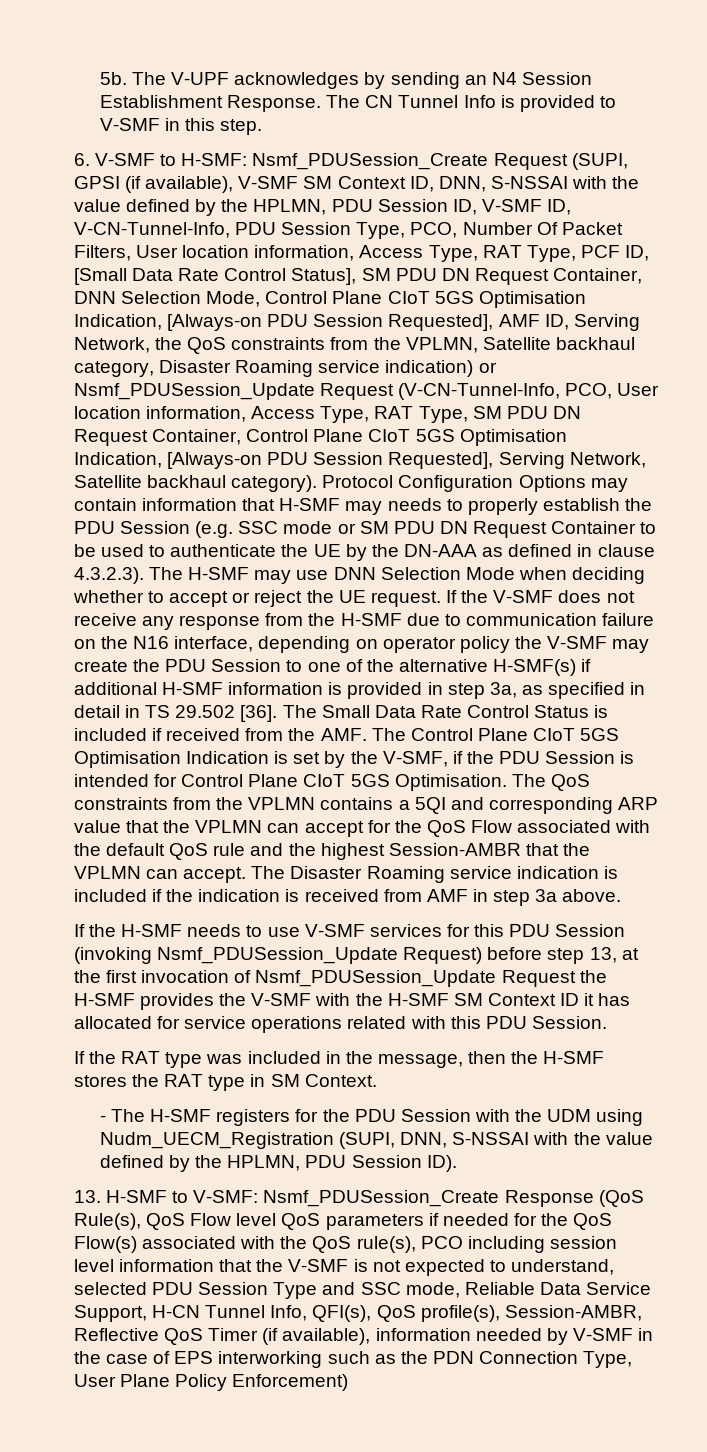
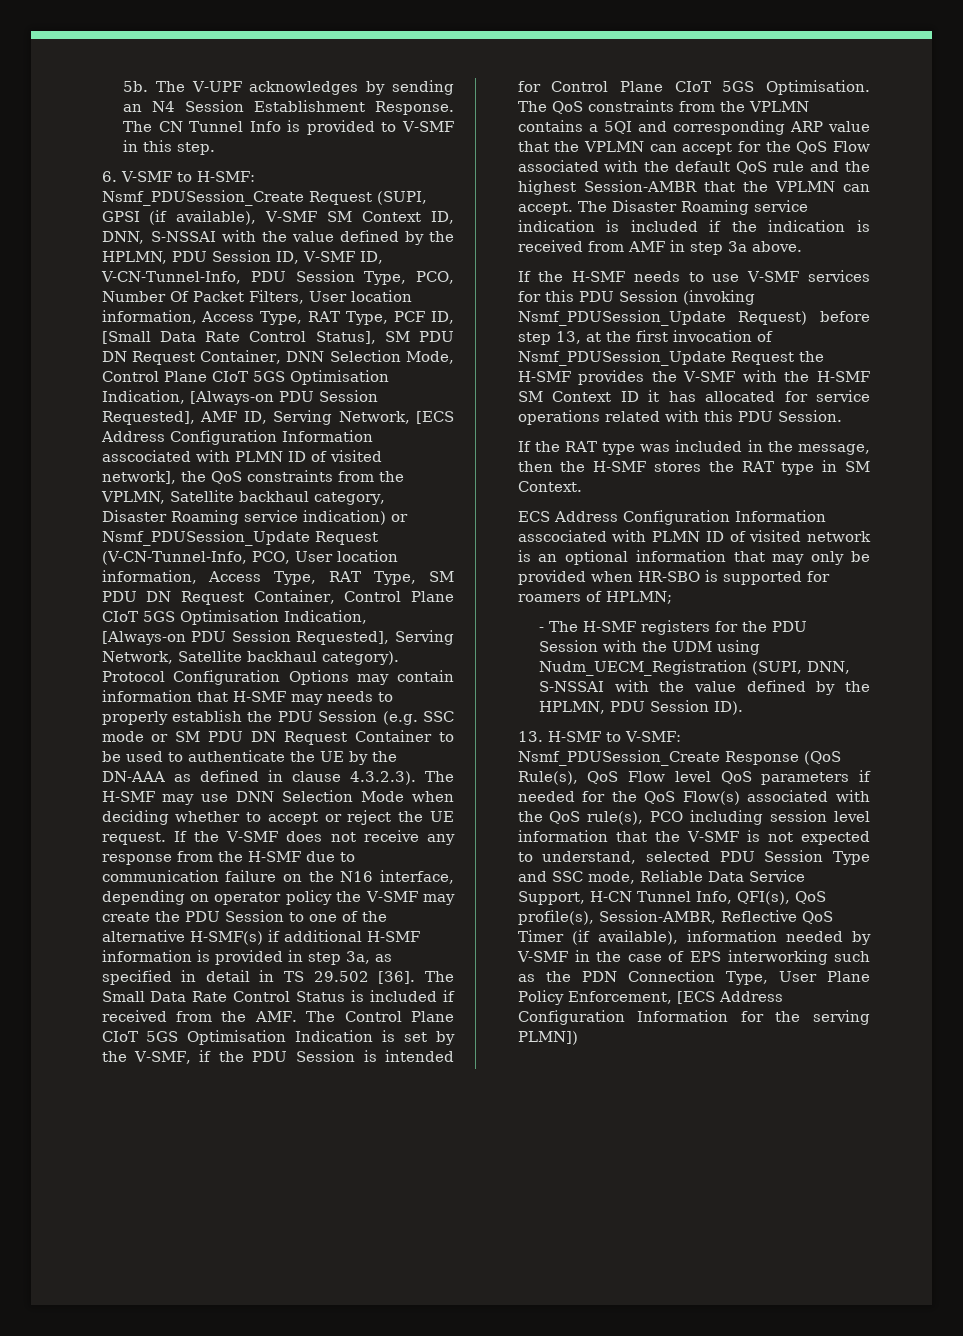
- Nsmf_PDUSession_Create Request (SUPI, GPSI (if available), V-SMF SM Context ID, DNN, S-NSSAI with the value defined by the HPLMN, PDU Session ID, V-SMF ID, V-CN-Tunnel-Info, PDU Session Type, PCO, Number Of Packet Filters, User location information, Access Type, RAT Type, PCF ID, [Small Data Rate Control Status], SM PDU DN Request Container, DNN Selection Mode, Control Plane CIoT 5GS Optimisation Indication, [Always-on PDU Session Requested], AMF ID, Serving Network, the QoS constraints from the VPLMN, Satellite backhaul category, Disaster Roaming service indication) or Nsmf_PDUSession_Update Request (V-CN-Tunnel-Info, PCO, User location information, Access Type, RAT Type, SM PDU DN Request Container, Control Plane CIoT 5GS Optimisation Indication, [Always-on PDU Session Requested], Serving Network, Satellite backhaul category).
+ Nsmf_PDUSession_Create Request (SUPI, GPSI (if available), V-SMF SM Context ID, DNN, S-NSSAI with the value defined by the HPLMN, PDU Session ID, V-SMF ID, V-CN-Tunnel-Info, PDU Session Type, PCO, Number Of Packet Filters, User location information, Access Type, RAT Type, PCF ID, [Small Data Rate Control Status], SM PDU DN Request Container, DNN Selection Mode, Control Plane CIoT 5GS Optimisation Indication, [Always-on PDU Session Requested], AMF ID, Serving Network, [ECS Address Configuration Information asscociated with PLMN ID of visited network], the QoS constraints from the VPLMN, Satellite backhaul category, Disaster Roaming service indication) or Nsmf_PDUSession_Update Request (V-CN-Tunnel-Info, PCO, User location information, Access Type, RAT Type, SM PDU DN Request Container, Control Plane CIoT 5GS Optimisation Indication, [Always-on PDU Session Requested], Serving Network, Satellite backhaul category).
+ ECS Address Configuration Information asscociated with PLMN ID of visited network is an optional information that may only be provided when HR-SBO is supported for roamers of HPLMN;
- Nsmf_PDUSession_Create Response (QoS Rule(s), QoS Flow level QoS parameters if needed for the QoS Flow(s) associated with the QoS rule(s), PCO including session level information that the V-SMF is not expected to understand, selected PDU Session Type and SSC mode, Reliable Data Service Support, H-CN Tunnel Info, QFI(s), QoS profile(s), Session-AMBR, Reflective QoS Timer (if available), information needed by V-SMF in the case of EPS interworking such as the PDN Connection Type, User Plane Policy Enforcement)
+ Nsmf_PDUSession_Create Response (QoS Rule(s), QoS Flow level QoS parameters if needed for the QoS Flow(s) associated with the QoS rule(s), PCO including session level information that the V-SMF is not expected to understand, selected PDU Session Type and SSC mode, Reliable Data Service Support, H-CN Tunnel Info, QFI(s), QoS profile(s), Session-AMBR, Reflective QoS Timer (if available), information needed by V-SMF in the case of EPS interworking such as the PDN Connection Type, User Plane Policy Enforcement, [ECS Address Configuration Information for the serving PLMN])

